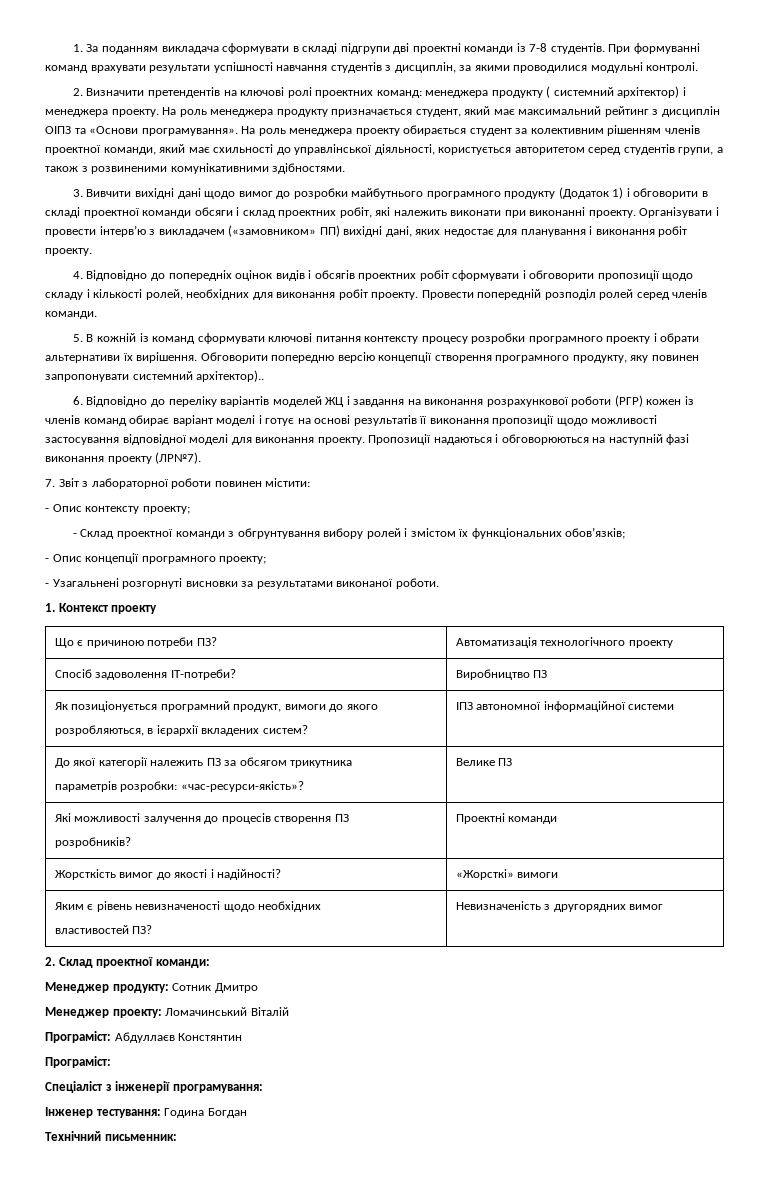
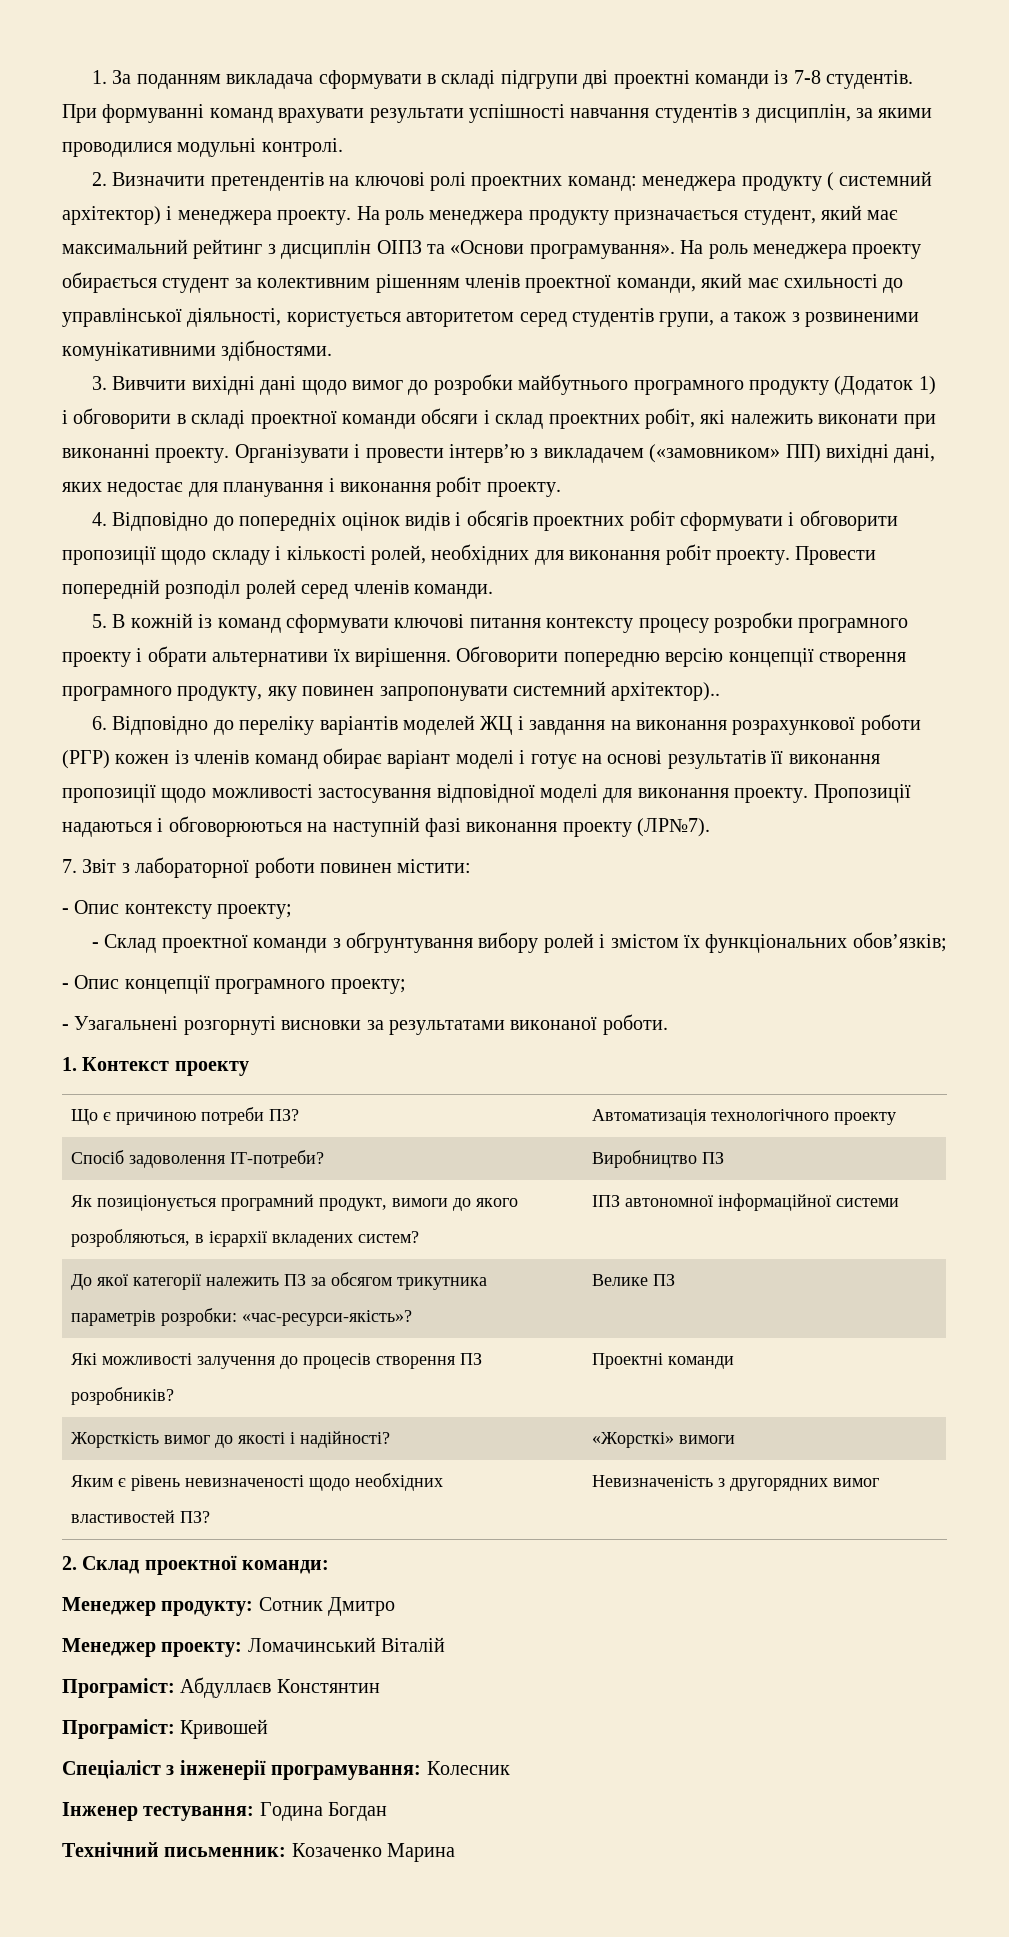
  Програміст: Абдуллаєв Констянтин
- Програміст:
+ Програміст: Кривошей
- Спеціаліст з інженерії програмування:
+ Спеціаліст з інженерії програмування: Колесник
- Технічний письменник:
+ Технічний письменник: Козаченко Марина

